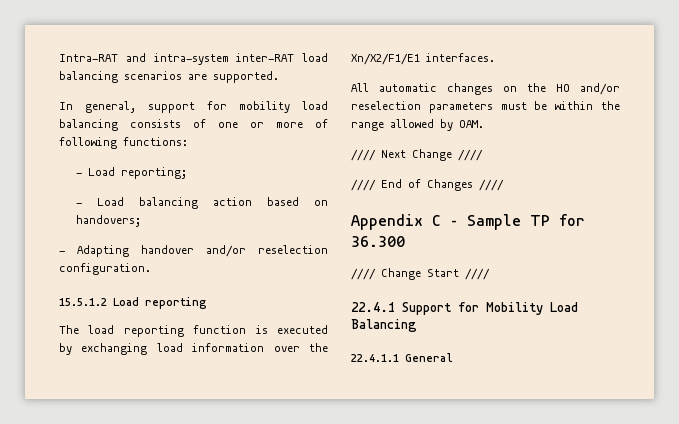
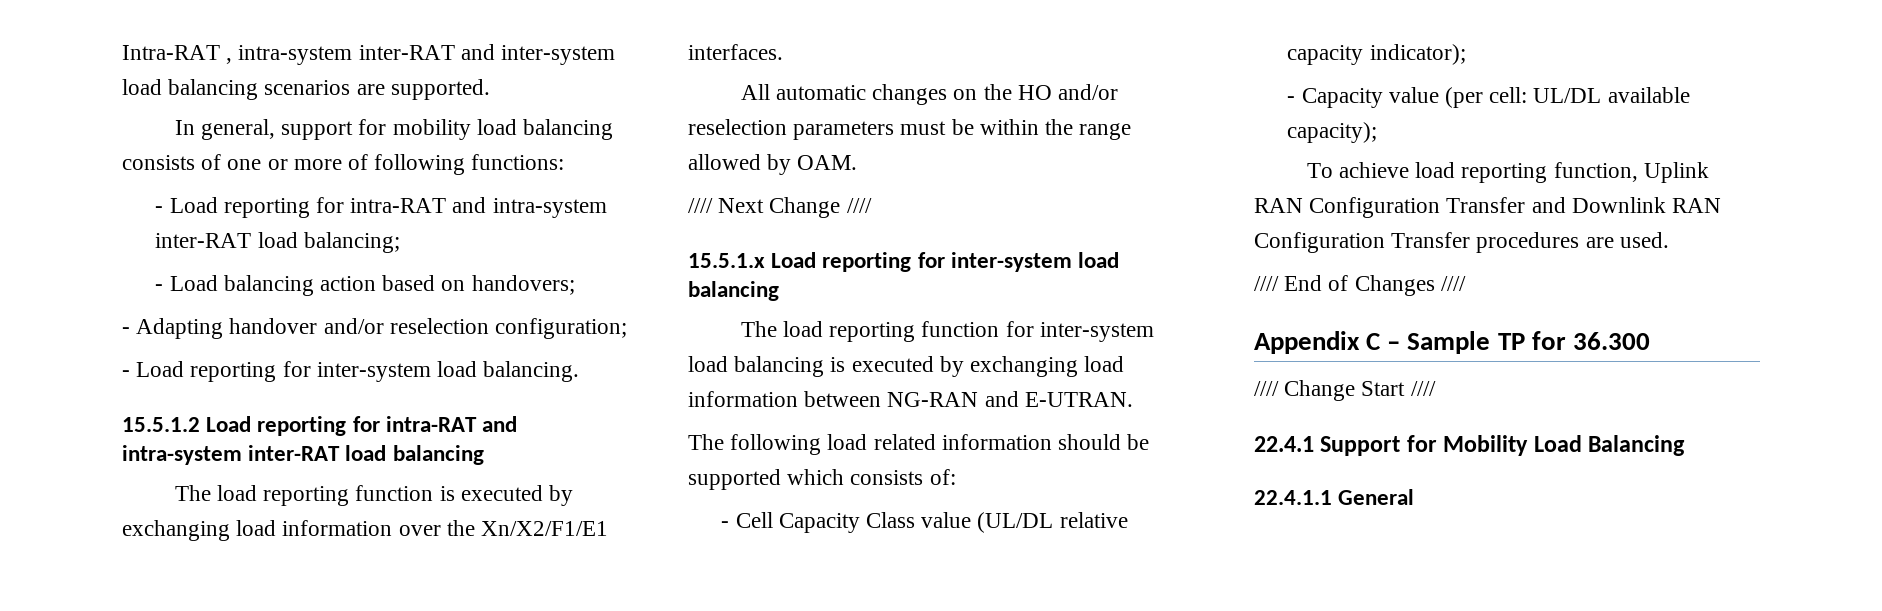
- Intra-RAT and intra-system inter-RAT load balancing scenarios are supported.
+ Intra-RAT , intra-system inter-RAT and inter-system load balancing scenarios are supported.
- - Load reporting;
+ - Load reporting for intra-RAT and intra-system inter-RAT load balancing;
- - Adapting handover and/or reselection configuration.
- 15.5.1.2 Load reporting
+ - Adapting handover and/or reselection configuration;
+ - Load reporting for inter-system load balancing.
+ 15.5.1.2 Load reporting for intra-RAT and intra-system inter-RAT load balancing
+ 15.5.1.x Load reporting for inter-system load balancing
+ The load reporting function for inter-system load balancing is executed by exchanging load information between NG-RAN and E-UTRAN.
+ The following load related information should be supported which consists of:
+ - Cell Capacity Class value (UL/DL relative capacity indicator);
+ - Capacity value (per cell: UL/DL available capacity);
+ To achieve load reporting function, Uplink RAN Configuration Transfer and Downlink RAN Configuration Transfer procedures are used.

